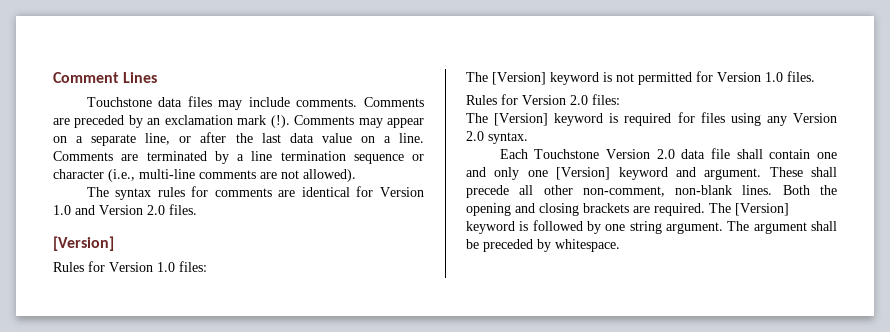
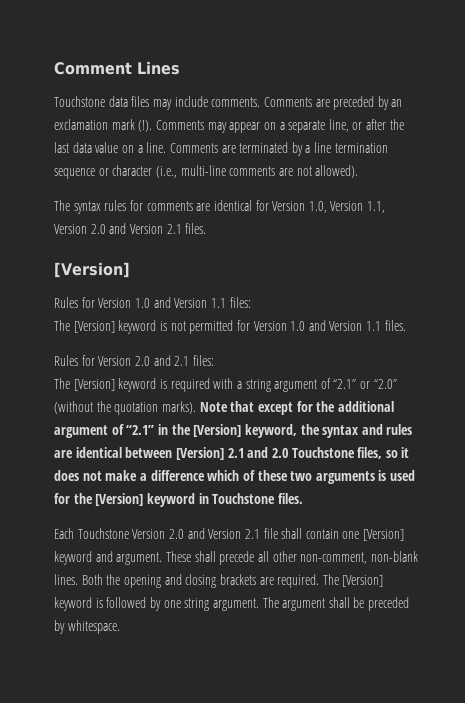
- The syntax rules for comments are identical for Version 1.0 and Version 2.0 files.
+ The syntax rules for comments are identical for Version 1.0, Version 1.1, Version 2.0 and Version 2.1 files.
- Rules for Version 1.0 files:
+ Rules for Version 1.0 and Version 1.1 files:
- The [Version] keyword is not permitted for Version 1.0 files.
+ The [Version] keyword is not permitted for Version 1.0 and Version 1.1 files.
- Rules for Version 2.0 files:
+ Rules for Version 2.0 and 2.1 files:
- The [Version] keyword is required for files using any Version 2.0 syntax.
+ The [Version] keyword is required with a string argument of “2.1” or “2.0” (without the quotation marks). Note that except for the additional argument of “2.1” in the [Version] keyword, the syntax and rules are identical between [Version] 2.1 and 2.0 Touchstone files, so it does not make a difference which of these two arguments is used for the [Version] keyword in Touchstone files.
- Each Touchstone Version 2.0 data file shall contain one and only one [Version] keyword and argument.
+ Each Touchstone Version 2.0 and Version 2.1 file shall contain one [Version] keyword and argument.

